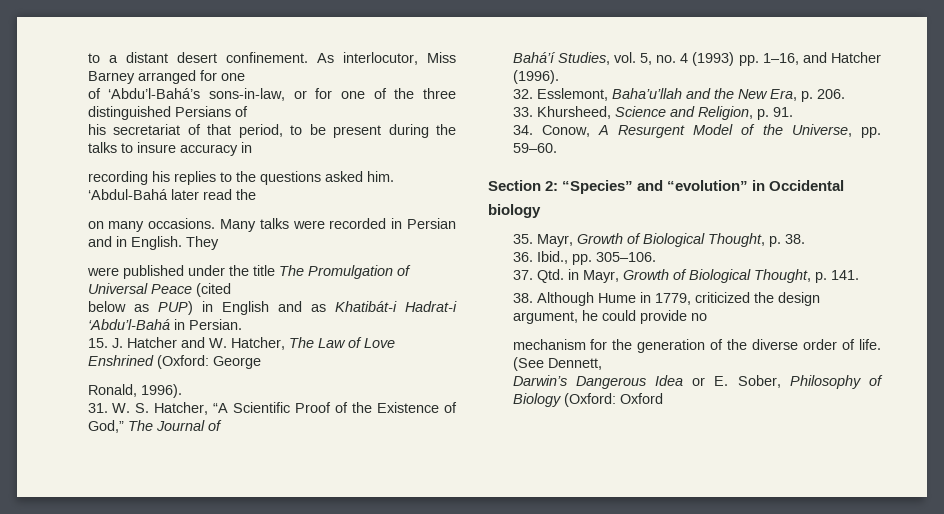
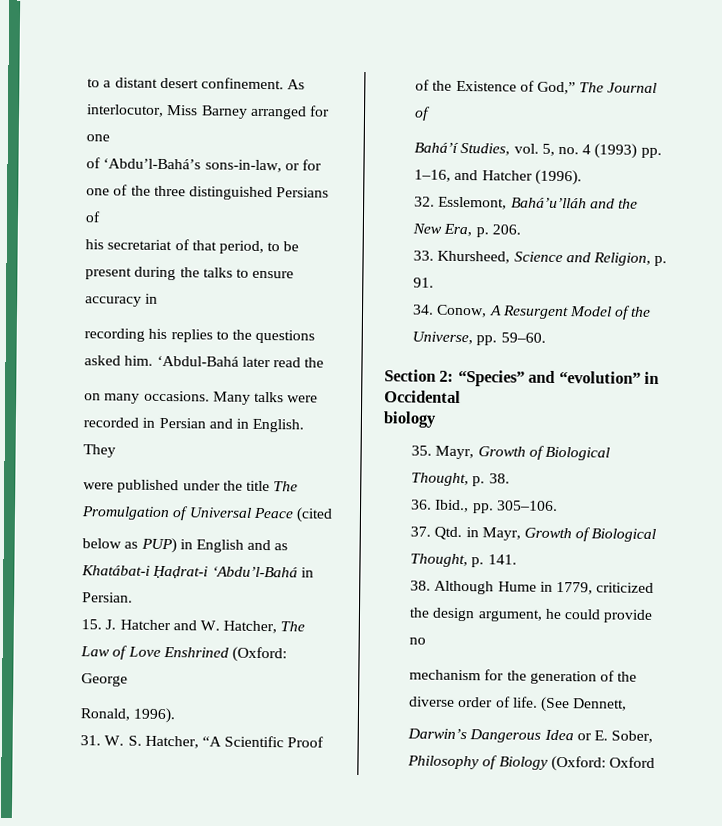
- his secretariat of that period, to be present during the talks to insure accuracy in
+ his secretariat of that period, to be present during the talks to ensure accuracy in
- below as PUP) in English and as Khatibát-i Hadrat-i ‘Abdu’l-Bahá in Persian.
+ below as PUP) in English and as Khatábat-i Ḥaḍrat-i ‘Abdu’l-Bahá in Persian.
- 32. Esslemont, Baha’u’llah and the New Era, p. 206.
+ 32. Esslemont, Bahá’u’lláh and the New Era, p. 206.

